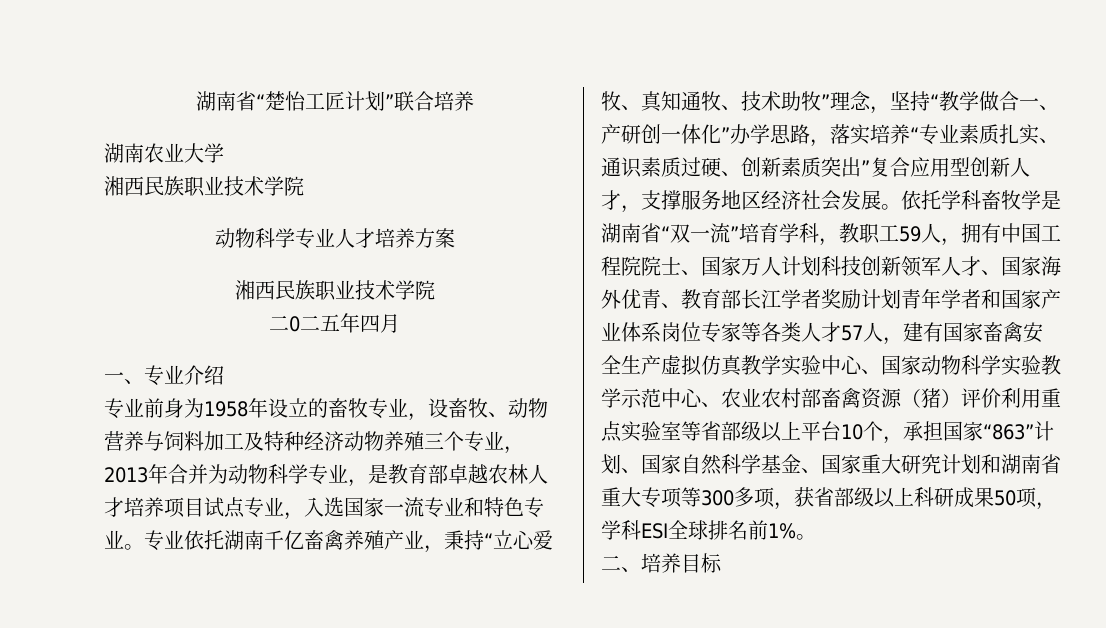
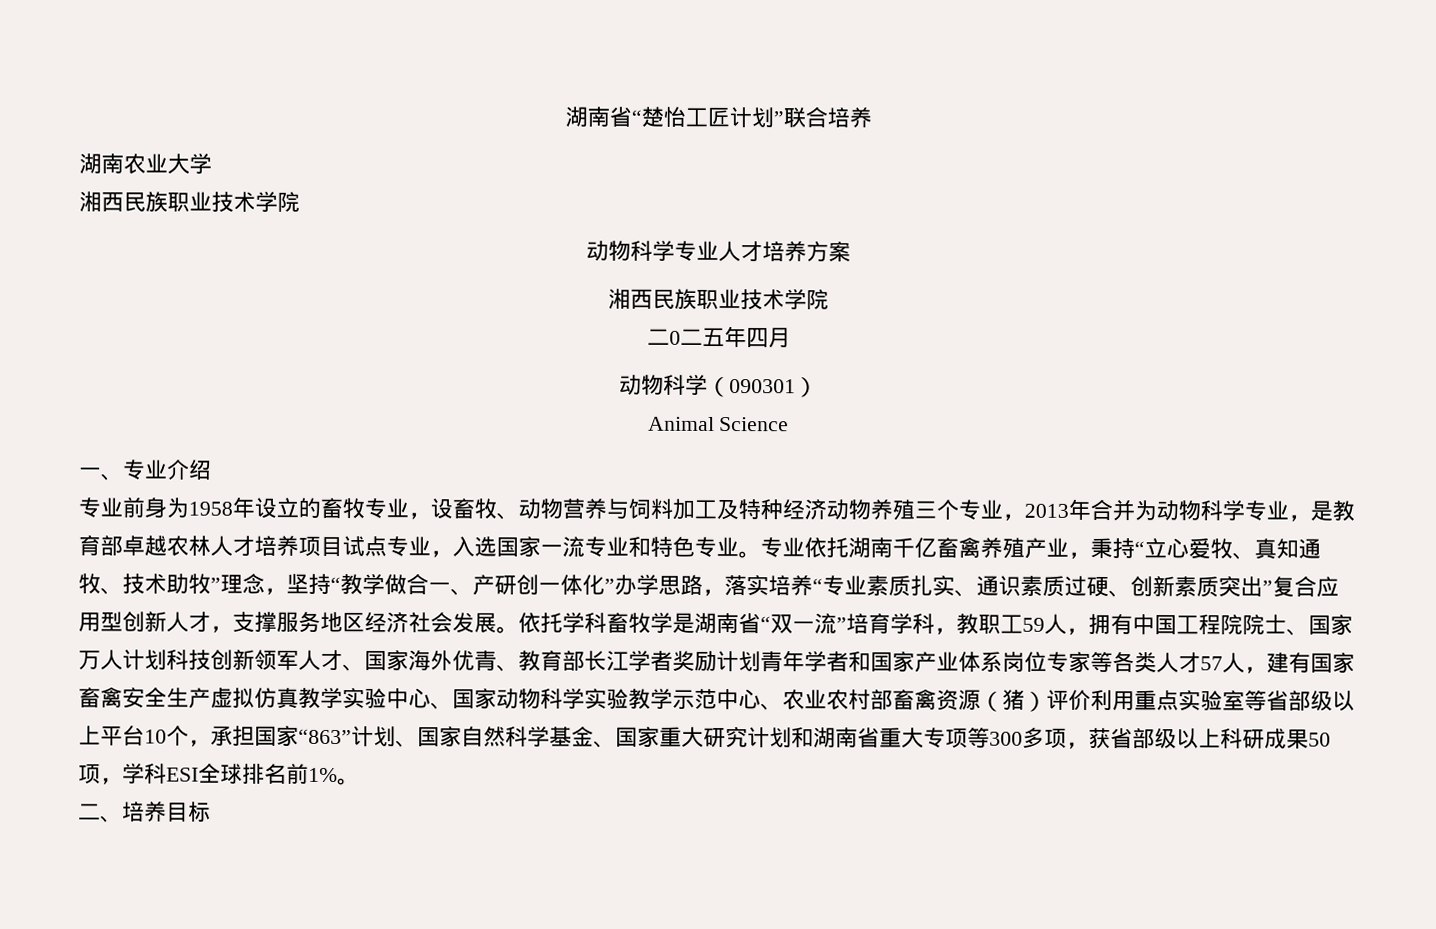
+ 动物科学（090301）
+ Animal Science

